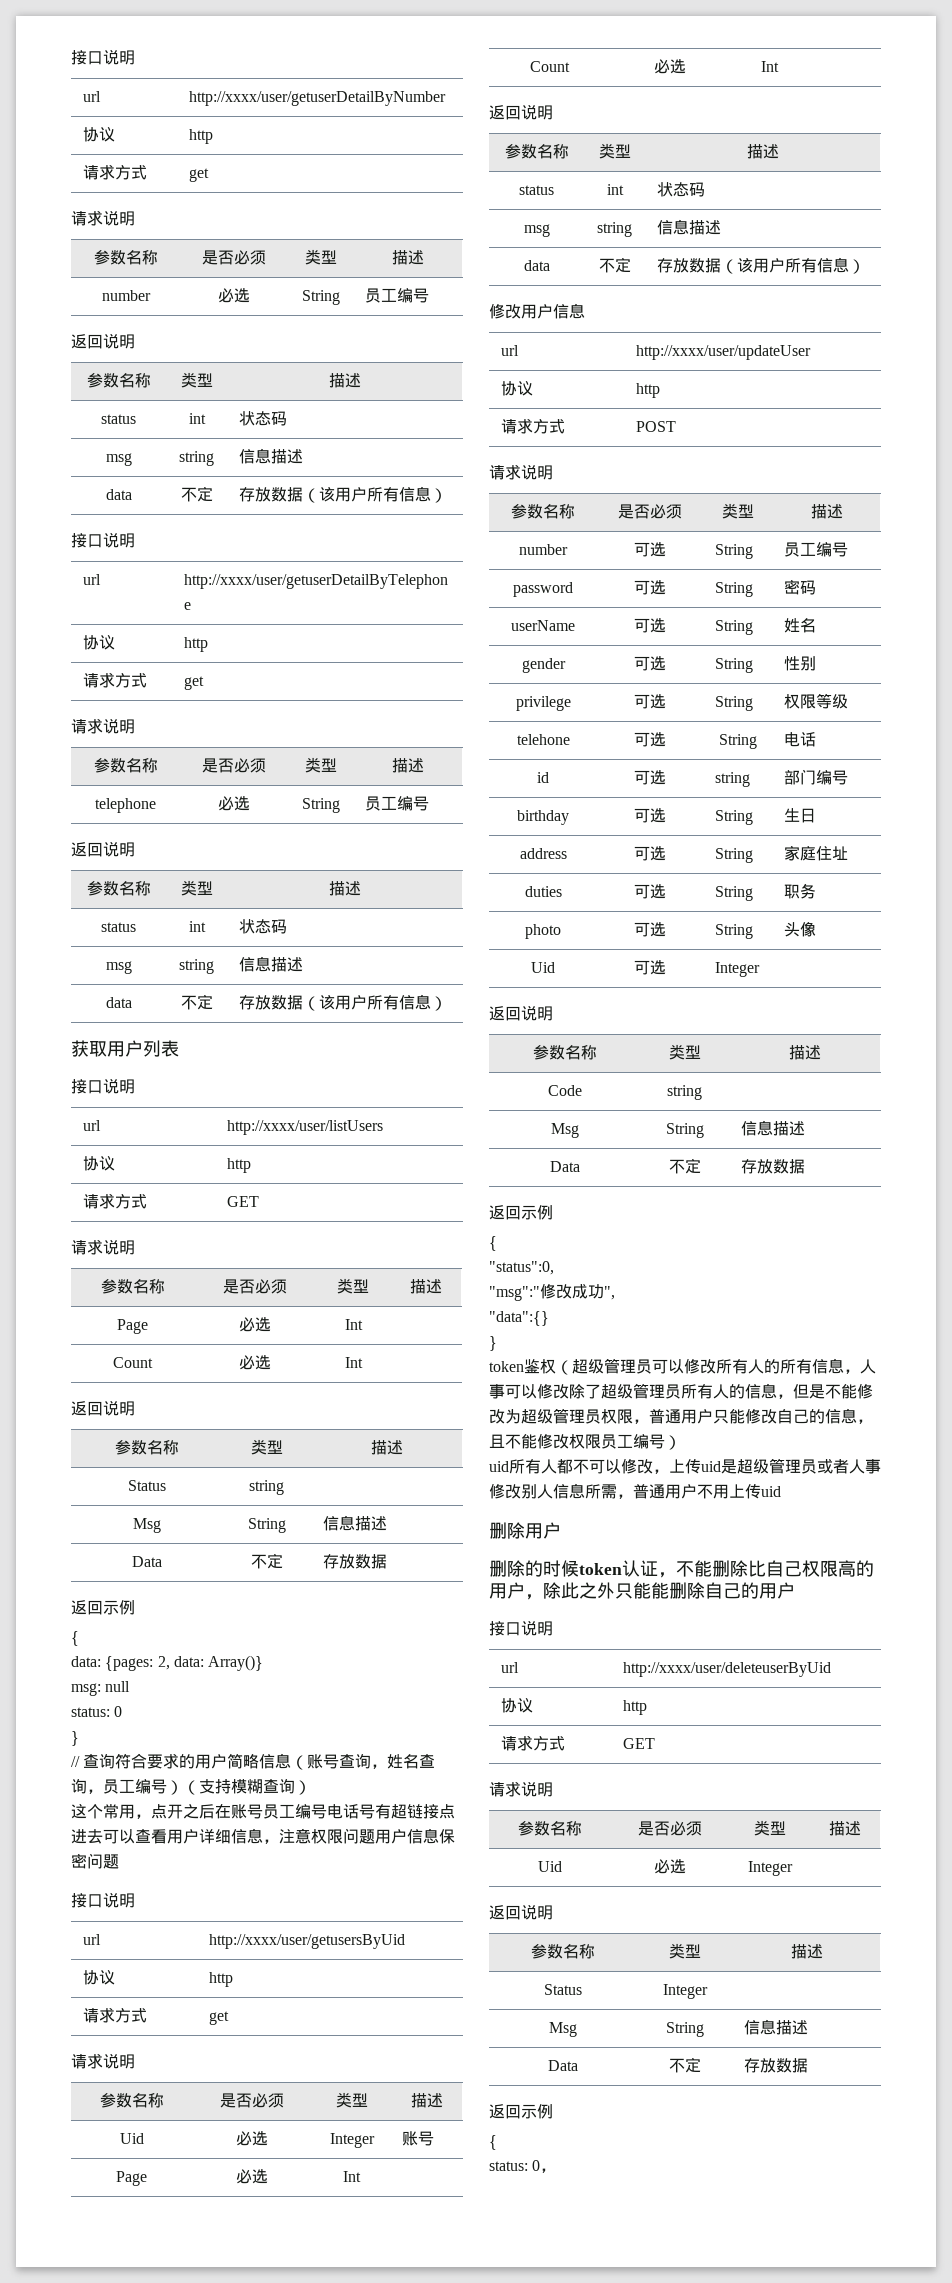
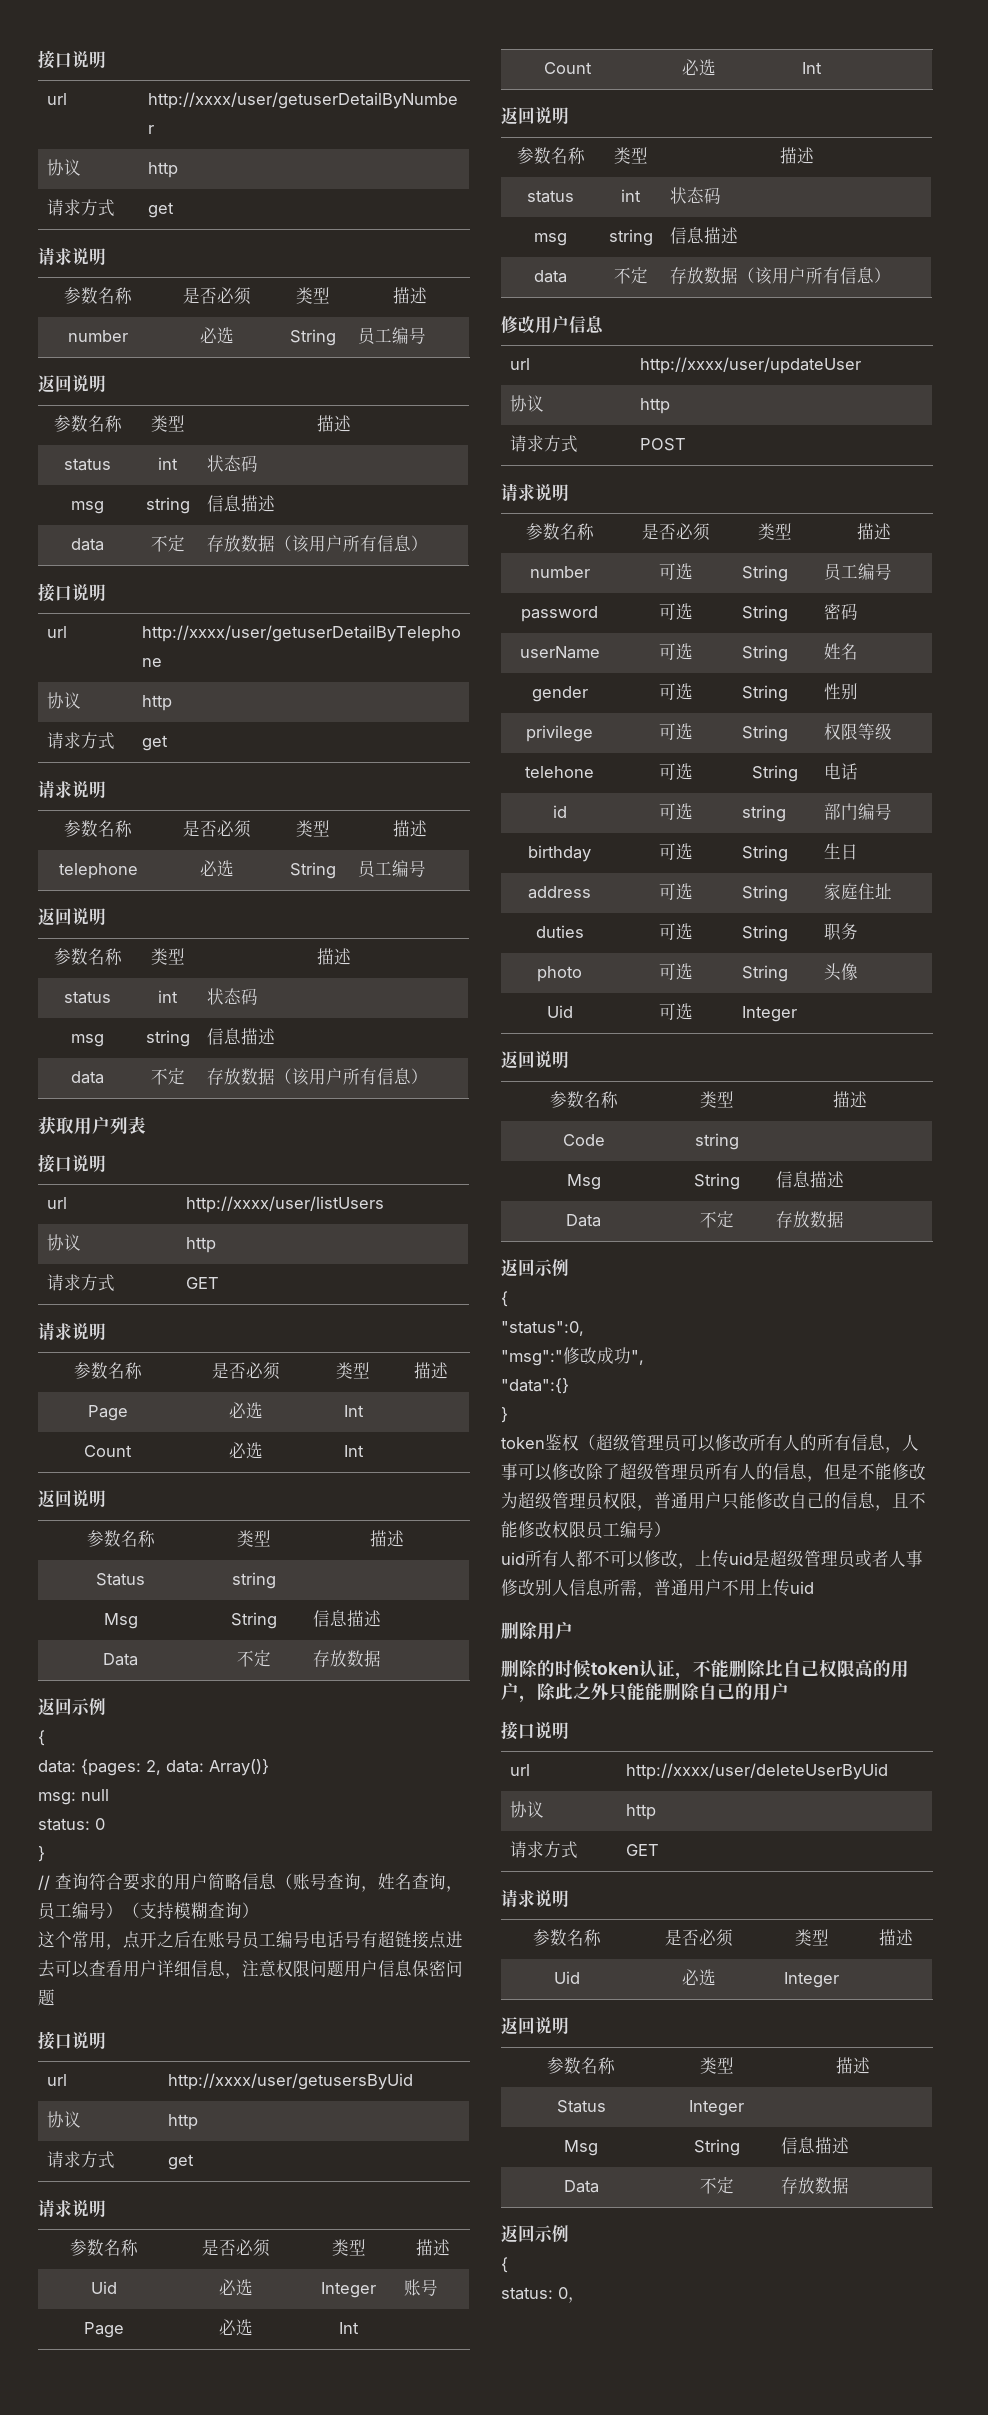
- url | http://xxxx/user/deleteuserByUid
+ url | http://xxxx/user/deleteUserByUid

